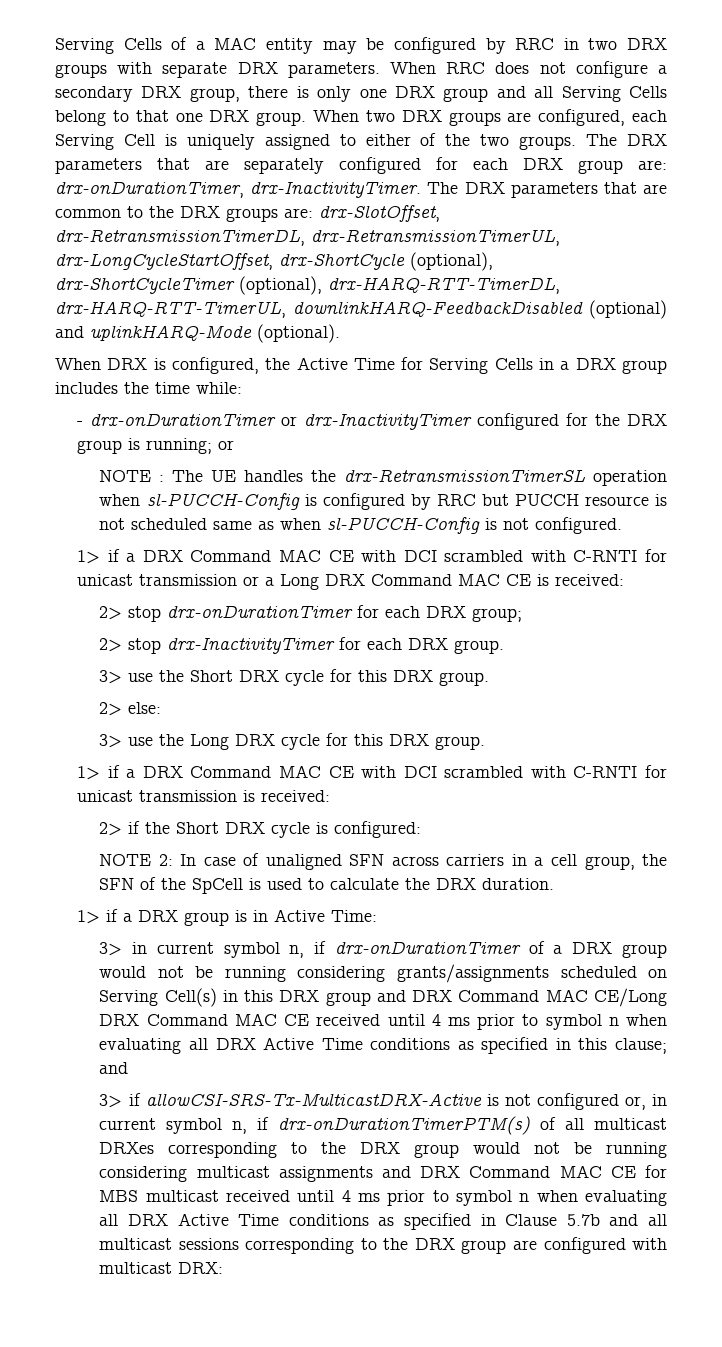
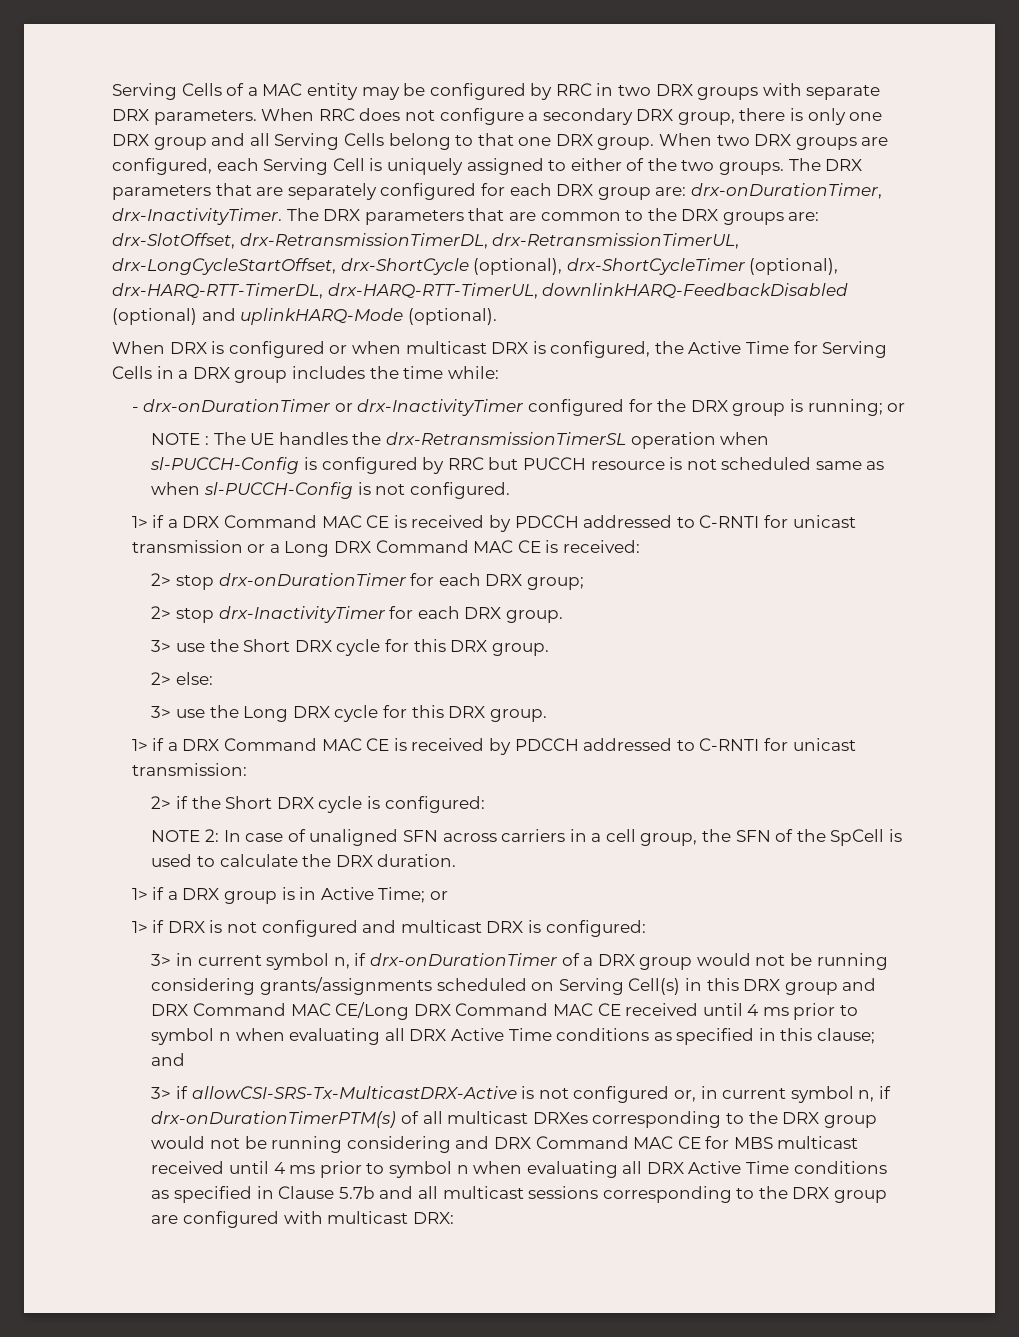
- When DRX is configured, the Active Time for Serving Cells in a DRX group includes the time while:
+ When DRX is configured or when multicast DRX is configured, the Active Time for Serving Cells in a DRX group includes the time while:
- 1> if a DRX Command MAC CE with DCI scrambled with C-RNTI for unicast transmission or a Long DRX Command MAC CE is received:
+ 1> if a DRX Command MAC CE is received by PDCCH addressed to C-RNTI for unicast transmission or a Long DRX Command MAC CE is received:
- 1> if a DRX Command MAC CE with DCI scrambled with C-RNTI for unicast transmission is received:
+ 1> if a DRX Command MAC CE is received by PDCCH addressed to C-RNTI for unicast transmission:
- 1> if a DRX group is in Active Time:
+ 1> if a DRX group is in Active Time; or
+ 1> if DRX is not configured and multicast DRX is configured:
- 3> if allowCSI-SRS-Tx-MulticastDRX-Active is not configured or, in current symbol n, if drx-onDurationTimerPTM(s) of all multicast DRXes corresponding to the DRX group would not be running considering multicast assignments and DRX Command MAC CE for MBS multicast received until 4 ms prior to symbol n when evaluating all DRX Active Time conditions as specified in Clause 5.7b and all multicast sessions corresponding to the DRX group are configured with multicast DRX:
+ 3> if allowCSI-SRS-Tx-MulticastDRX-Active is not configured or, in current symbol n, if drx-onDurationTimerPTM(s) of all multicast DRXes corresponding to the DRX group would not be running considering and DRX Command MAC CE for MBS multicast received until 4 ms prior to symbol n when evaluating all DRX Active Time conditions as specified in Clause 5.7b and all multicast sessions corresponding to the DRX group are configured with multicast DRX:

